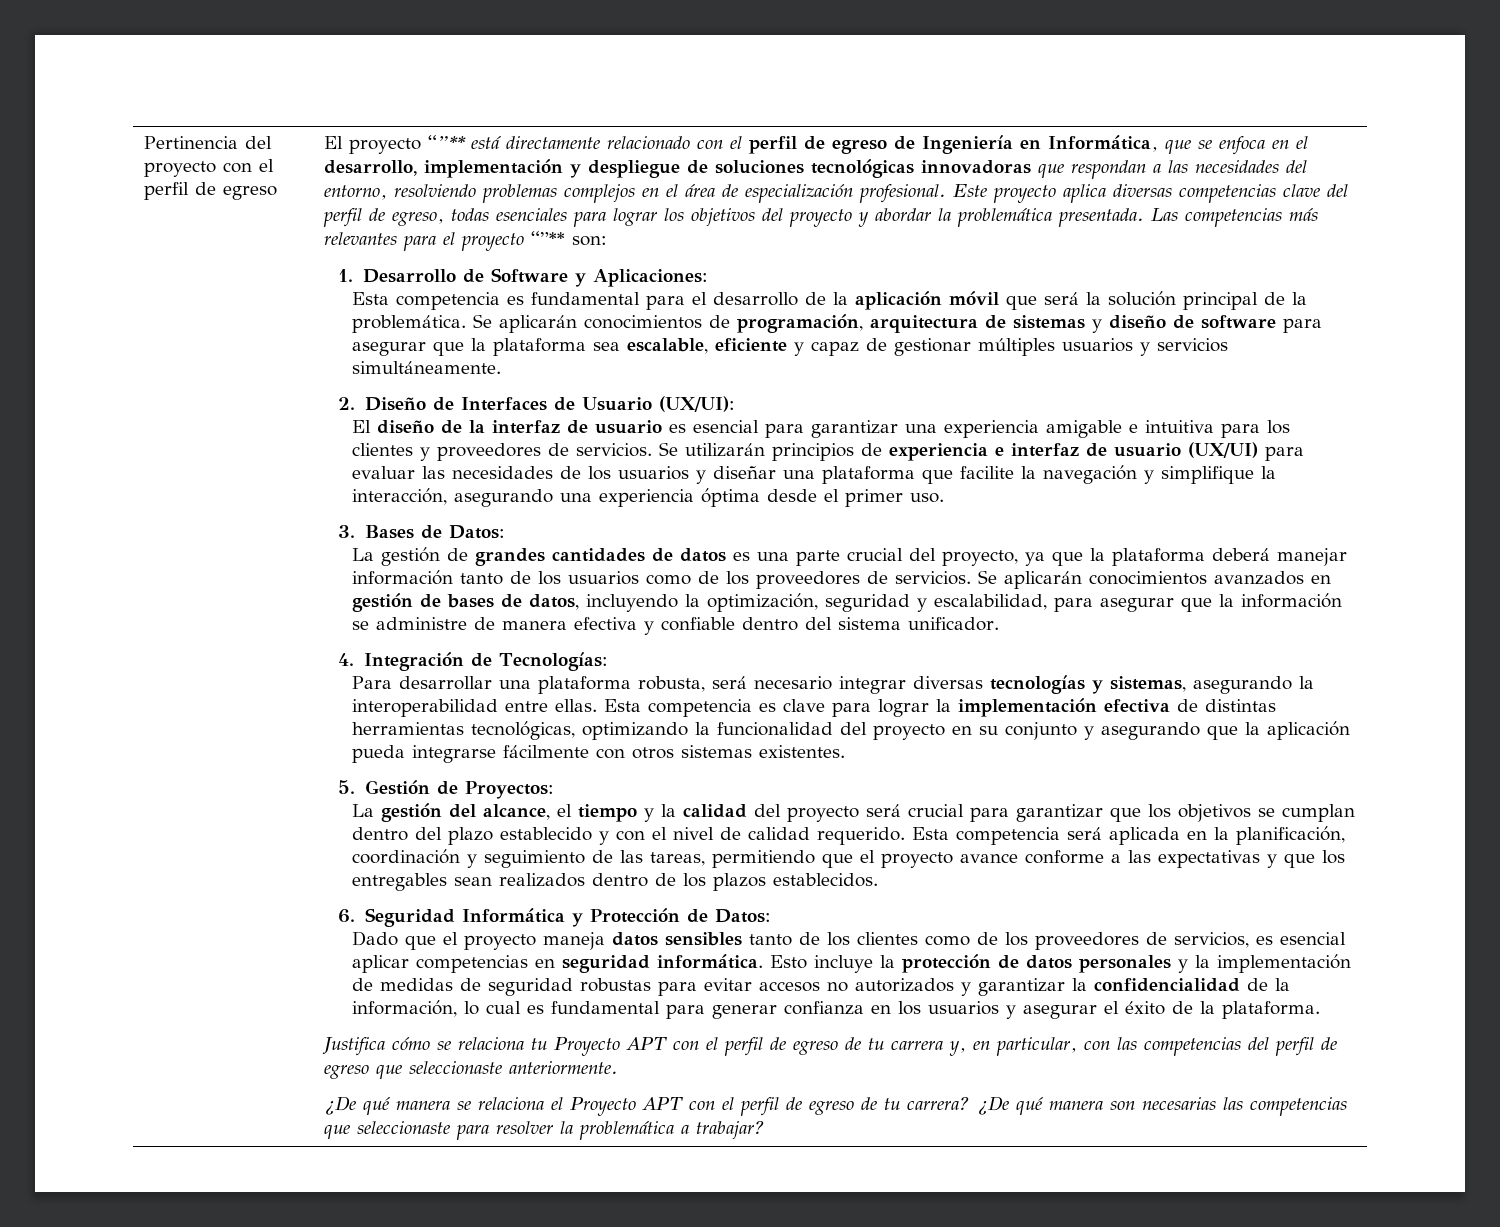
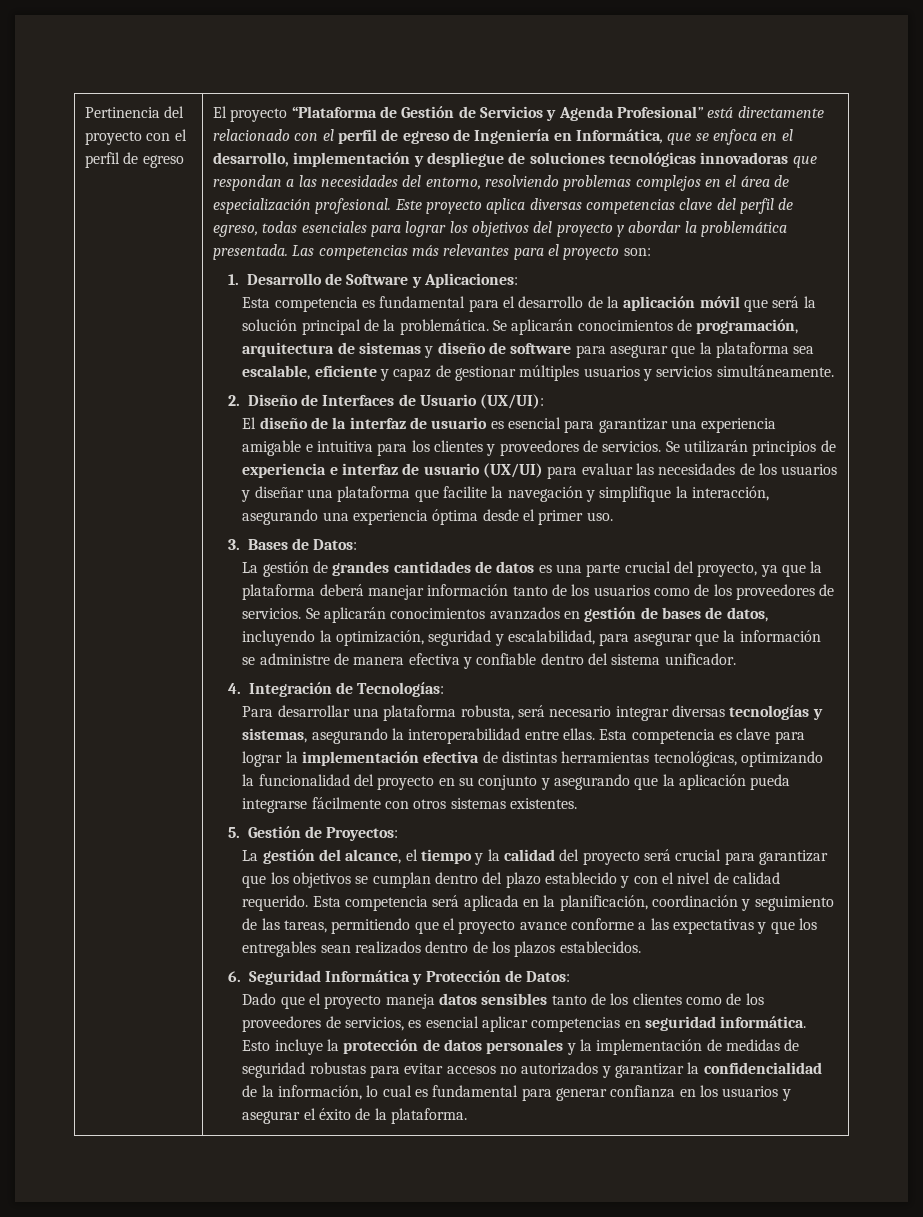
- El proyecto “”** está directamente relacionado con el perfil de egreso de Ingeniería en Informática, que se enfoca en el desarrollo, implementación y despliegue de soluciones tecnológicas innovadoras que respondan a las necesidades del entorno, resolviendo problemas complejos en el área de especialización profesional.
+ El proyecto “Plataforma de Gestión de Servicios y Agenda Profesional” está directamente relacionado con el perfil de egreso de Ingeniería en Informática, que se enfoca en el desarrollo, implementación y despliegue de soluciones tecnológicas innovadoras que respondan a las necesidades del entorno, resolviendo problemas complejos en el área de especialización profesional.
- Las competencias más relevantes para el proyecto “”** son:
+ Las competencias más relevantes para el proyecto son:
- Justifica cómo se relaciona tu Proyecto APT con el perfil de egreso de tu carrera y, en particular, con las competencias del perfil de egreso que seleccionaste anteriormente.
- ¿De qué manera se relaciona el Proyecto APT con el perfil de egreso de tu carrera? ¿De qué manera son necesarias las competencias que seleccionaste para resolver la problemática a trabajar?

